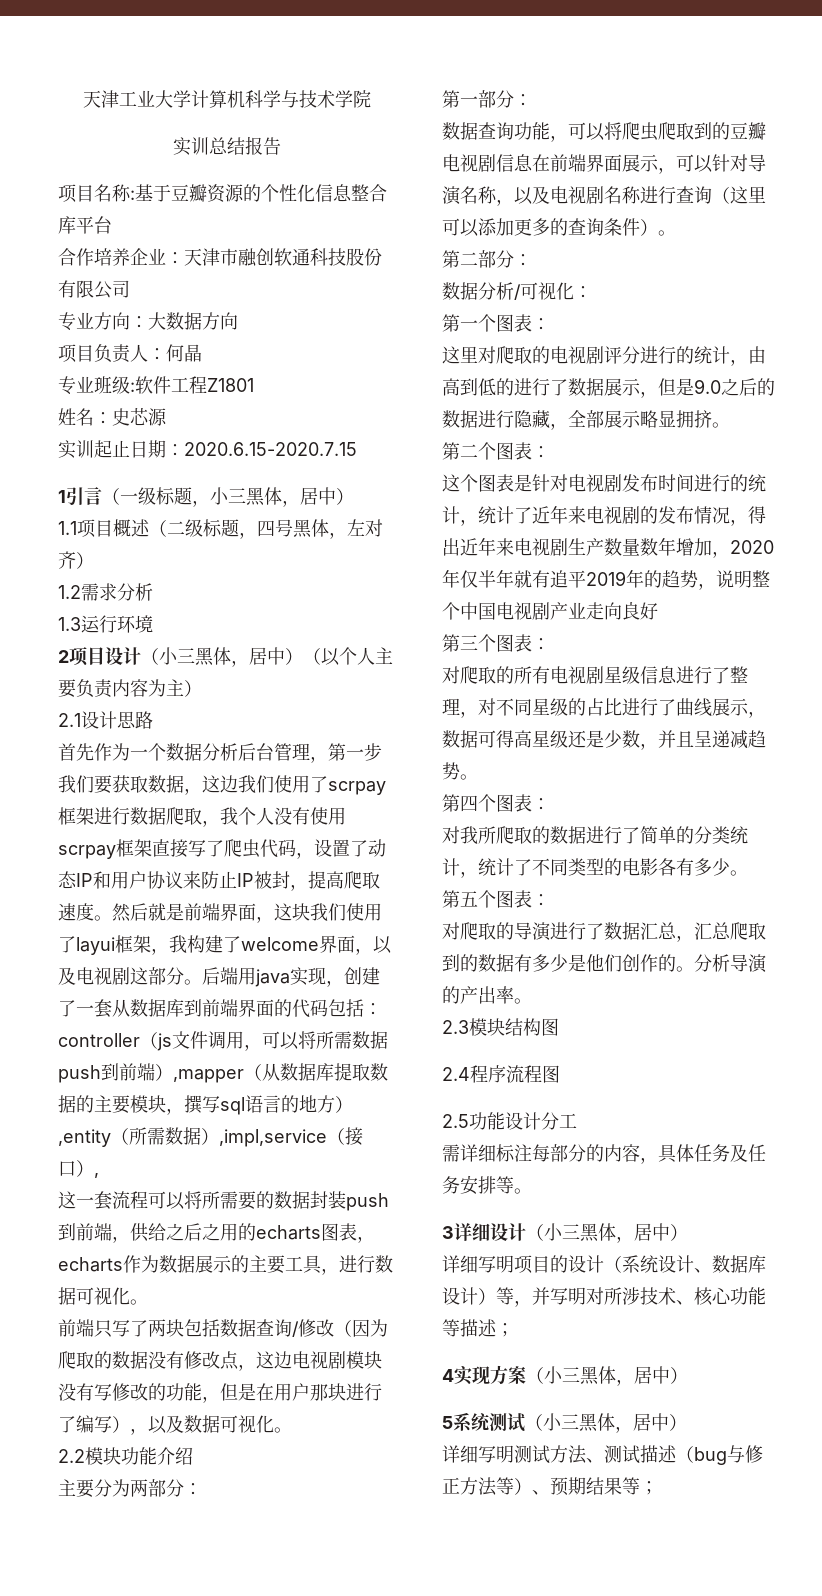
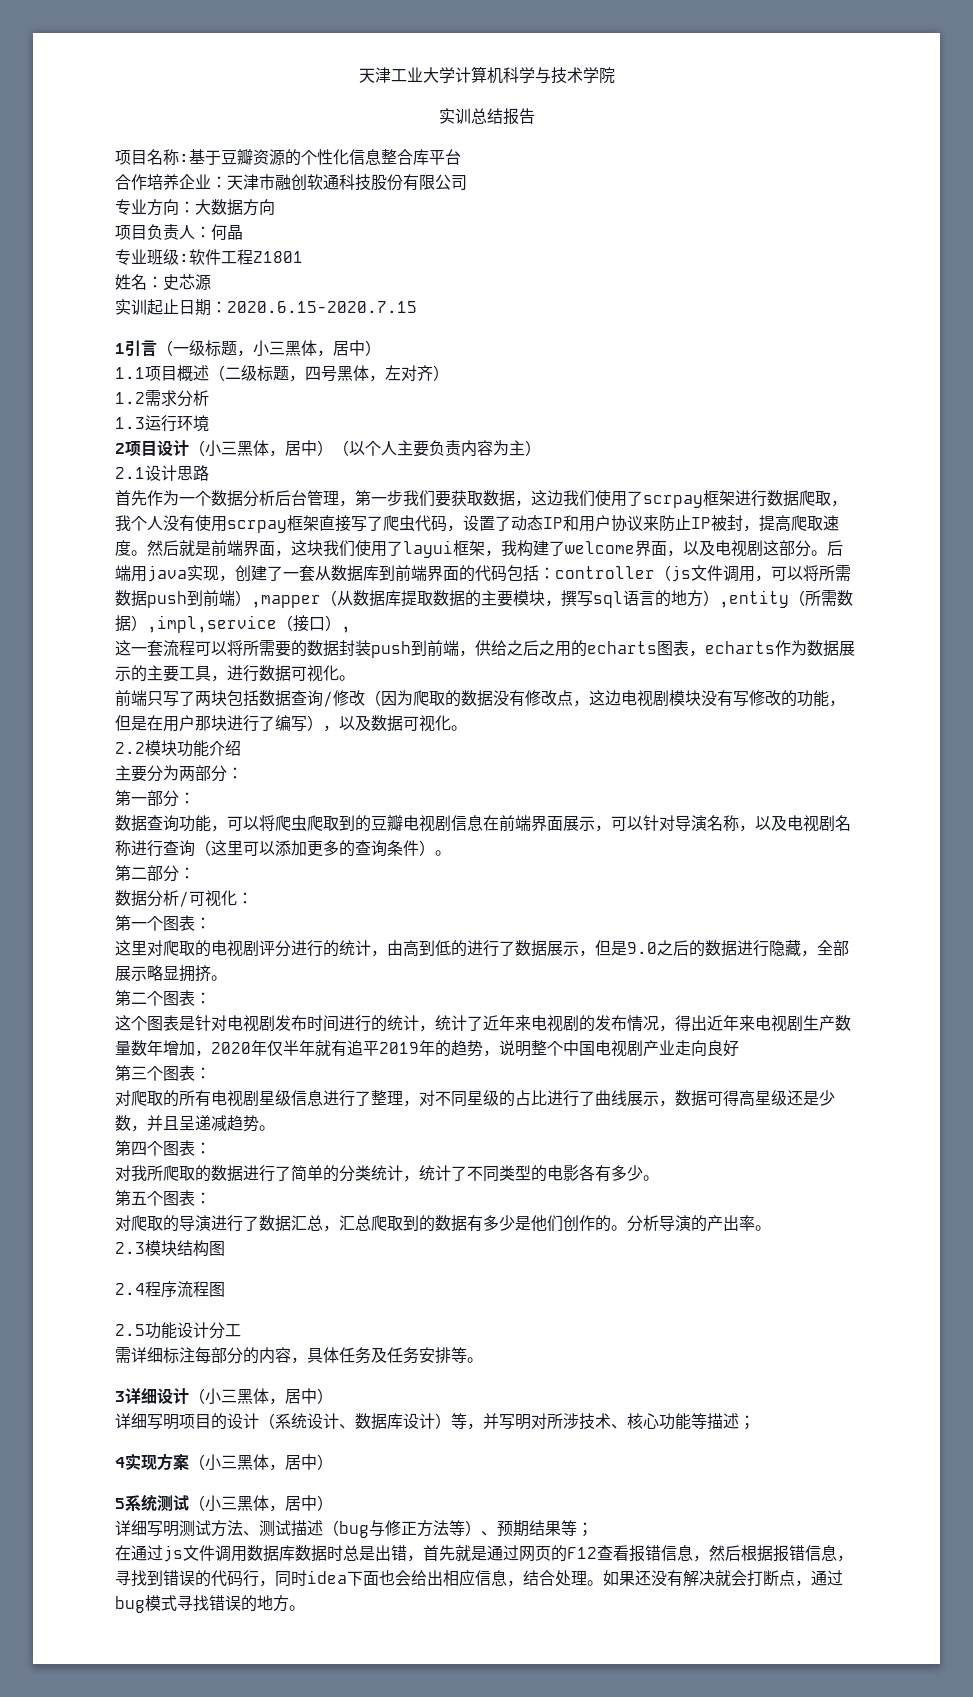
+ 在通过js文件调用数据库数据时总是出错，首先就是通过网页的F12查看报错信息，然后根据报错信息，寻找到错误的代码行，同时idea下面也会给出相应信息，结合处理。如果还没有解决就会打断点，通过bug模式寻找错误的地方。

